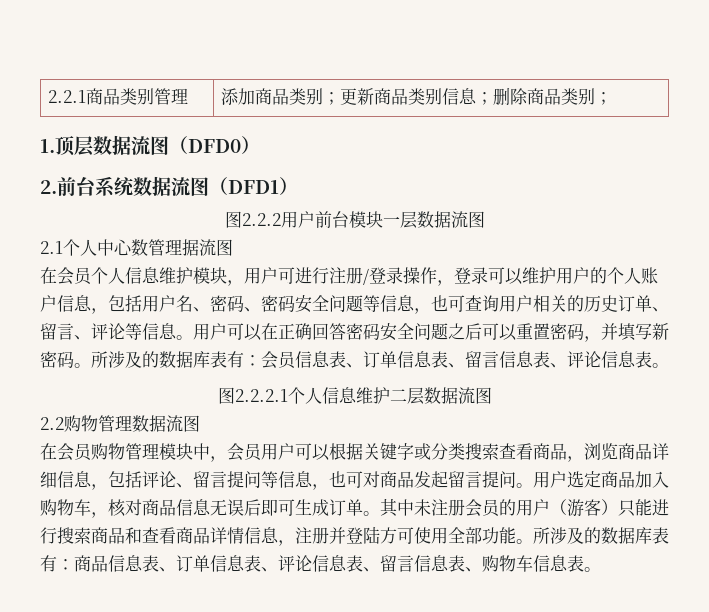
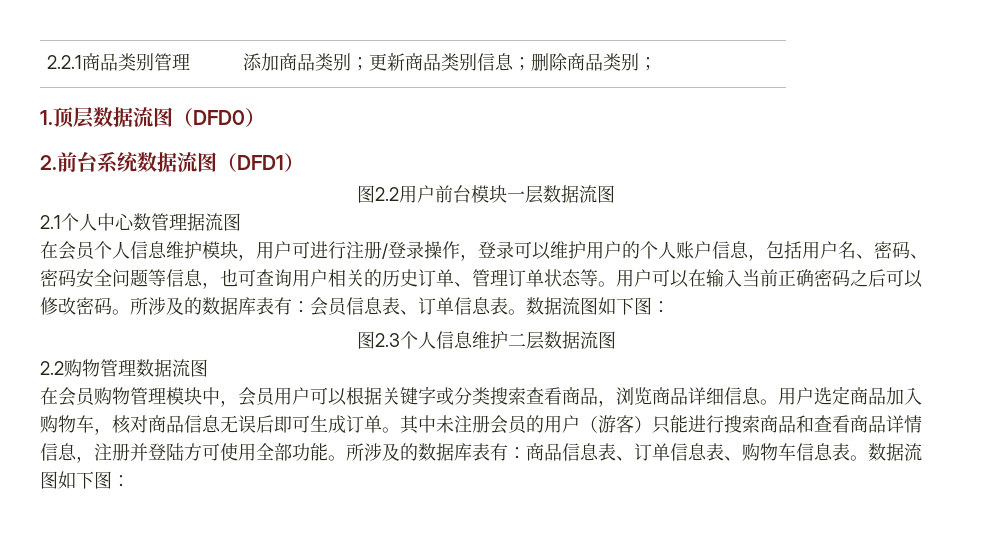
- 图2.2.2用户前台模块一层数据流图
+ 图2.2用户前台模块一层数据流图
- 在会员个人信息维护模块，用户可进行注册/登录操作，登录可以维护用户的个人账户信息，包括用户名、密码、密码安全问题等信息，也可查询用户相关的历史订单、留言、评论等信息。用户可以在正确回答密码安全问题之后可以重置密码，并填写新密码。
+ 在会员个人信息维护模块，用户可进行注册/登录操作，登录可以维护用户的个人账户信息，包括用户名、密码、密码安全问题等信息，也可查询用户相关的历史订单、管理订单状态等。用户可以在输入当前正确密码之后可以修改密码。
- 所涉及的数据库表有：会员信息表、订单信息表、留言信息表、评论信息表。
- 图2.2.2.1个人信息维护二层数据流图
+ 所涉及的数据库表有：会员信息表、订单信息表。数据流图如下图：
+ 图2.3个人信息维护二层数据流图
- 在会员购物管理模块中，会员用户可以根据关键字或分类搜索查看商品，浏览商品详细信息，包括评论、留言提问等信息，也可对商品发起留言提问。
+ 在会员购物管理模块中，会员用户可以根据关键字或分类搜索查看商品，浏览商品详细信息。
- 所涉及的数据库表有：商品信息表、订单信息表、评论信息表、留言信息表、购物车信息表。
+ 所涉及的数据库表有：商品信息表、订单信息表、购物车信息表。数据流图如下图：

